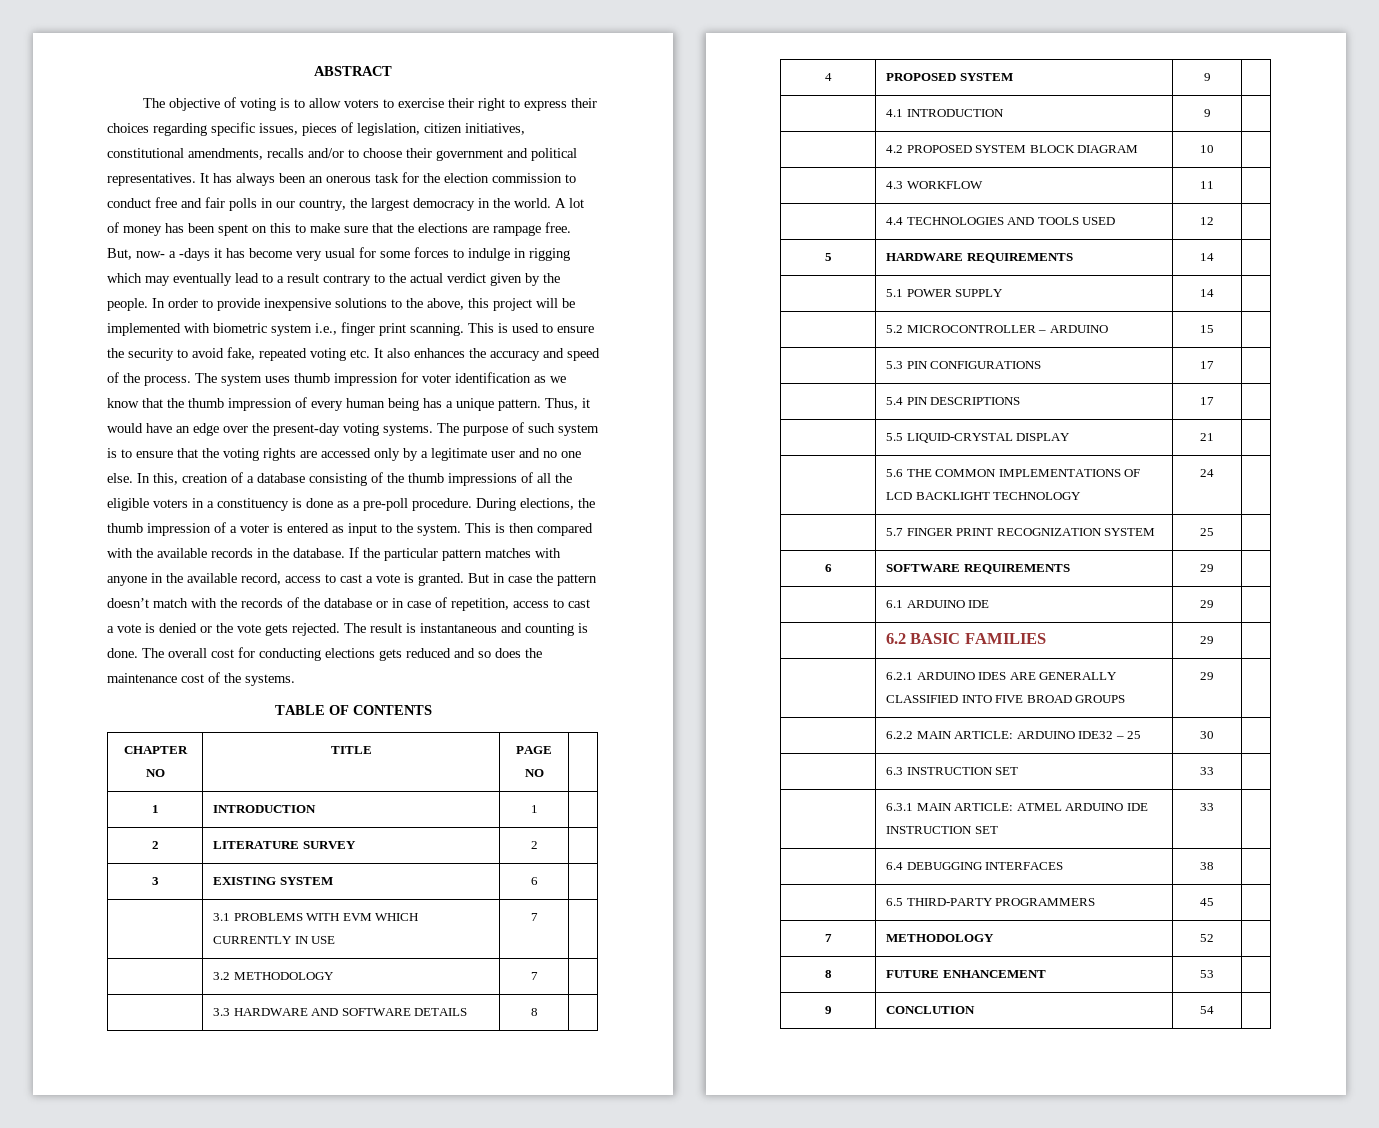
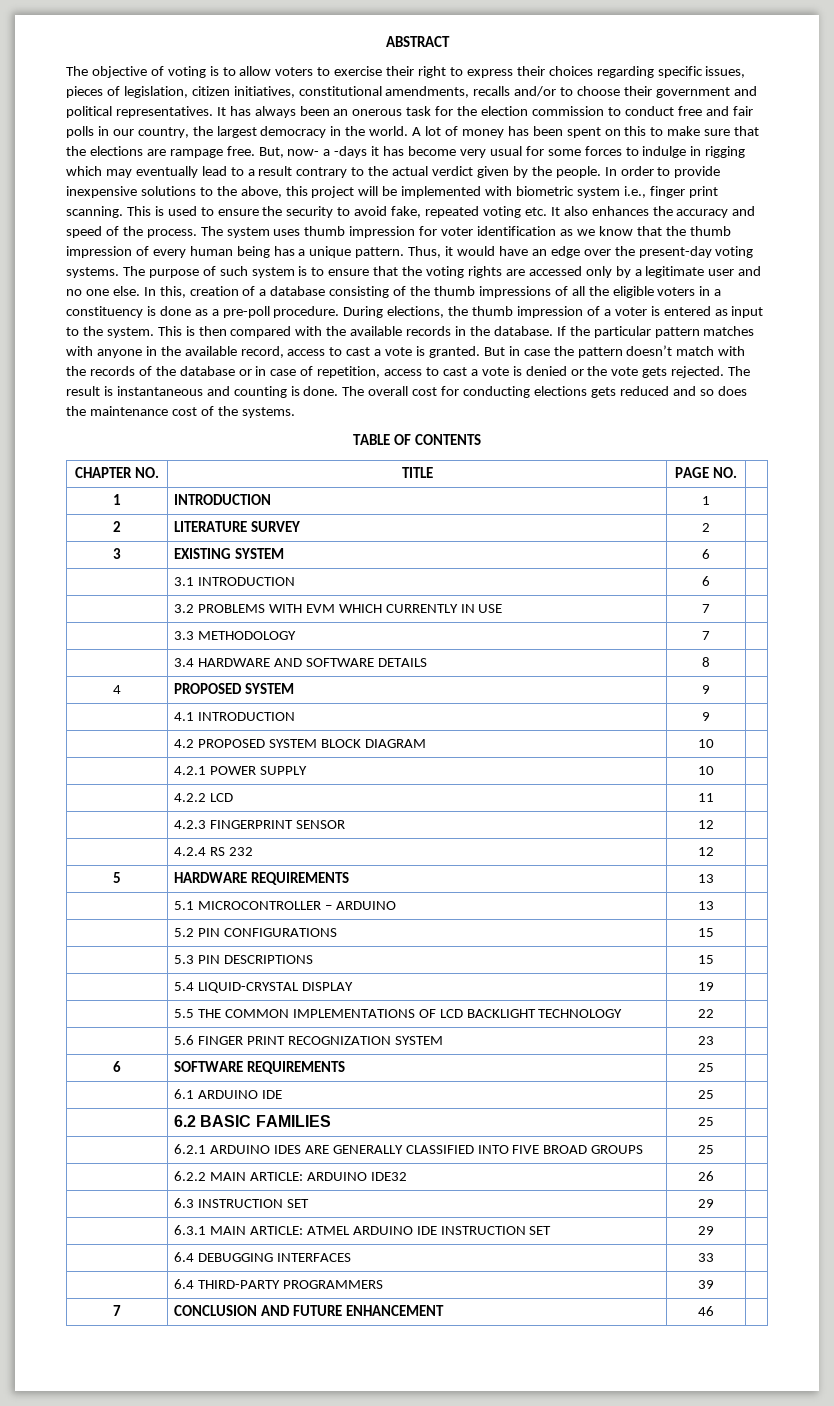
- CHAPTER NO | TITLE | PAGE NO |
+ CHAPTER NO. | TITLE | PAGE NO. |
- | 3.1 PROBLEMS WITH EVM WHICH CURRENTLY IN USE | 7 |
+ | 3.1 INTRODUCTION | 6 |
+ | 3.2 PROBLEMS WITH EVM WHICH CURRENTLY IN USE | 7 |
- | 3.2 METHODOLOGY | 7 |
+ | 3.3 METHODOLOGY | 7 |
- | 3.3 HARDWARE AND SOFTWARE DETAILS | 8 |
+ | 3.4 HARDWARE AND SOFTWARE DETAILS | 8 |
- | 4.3 WORKFLOW | 11 |
- | 4.4 TECHNOLOGIES AND TOOLS USED | 12 |
+ | 4.2.1 POWER SUPPLY | 10 |
+ | 4.2.2 LCD | 11 |
+ | 4.2.3 FINGERPRINT SENSOR | 12 |
+ | 4.2.4 RS 232 | 12 |
- 5 | HARDWARE REQUIREMENTS | 14 |
+ 5 | HARDWARE REQUIREMENTS | 13 |
- | 5.1 POWER SUPPLY | 14 |
- | 5.2 MICROCONTROLLER – ARDUINO | 15 |
+ | 5.1 MICROCONTROLLER – ARDUINO | 13 |
+ | 5.2 PIN CONFIGURATIONS | 15 |
- | 5.3 PIN CONFIGURATIONS | 17 |
+ | 5.3 PIN DESCRIPTIONS | 15 |
- | 5.4 PIN DESCRIPTIONS | 17 |
- | 5.5 LIQUID-CRYSTAL DISPLAY | 21 |
- | 5.6 THE COMMON IMPLEMENTATIONS OF LCD BACKLIGHT TECHNOLOGY | 24 |
- | 5.7 FINGER PRINT RECOGNIZATION SYSTEM | 25 |
+ | 5.4 LIQUID-CRYSTAL DISPLAY | 19 |
+ | 5.5 THE COMMON IMPLEMENTATIONS OF LCD BACKLIGHT TECHNOLOGY | 22 |
+ | 5.6 FINGER PRINT RECOGNIZATION SYSTEM | 23 |
- 6 | SOFTWARE REQUIREMENTS | 29 |
+ 6 | SOFTWARE REQUIREMENTS | 25 |
- | 6.1 ARDUINO IDE | 29 |
+ | 6.1 ARDUINO IDE | 25 |
- | 6.2 BASIC FAMILIES | 29 |
+ | 6.2 BASIC FAMILIES | 25 |
- | 6.2.1 ARDUINO IDES ARE GENERALLY CLASSIFIED INTO FIVE BROAD GROUPS | 29 |
+ | 6.2.1 ARDUINO IDES ARE GENERALLY CLASSIFIED INTO FIVE BROAD GROUPS | 25 |
- | 6.2.2 MAIN ARTICLE: ARDUINO IDE32 – 25 | 30 |
+ | 6.2.2 MAIN ARTICLE: ARDUINO IDE32 | 26 |
- | 6.3 INSTRUCTION SET | 33 |
+ | 6.3 INSTRUCTION SET | 29 |
- | 6.3.1 MAIN ARTICLE: ATMEL ARDUINO IDE INSTRUCTION SET | 33 |
+ | 6.3.1 MAIN ARTICLE: ATMEL ARDUINO IDE INSTRUCTION SET | 29 |
- | 6.4 DEBUGGING INTERFACES | 38 |
- | 6.5 THIRD-PARTY PROGRAMMERS | 45 |
- 7 | METHODOLOGY | 52 |
- 8 | FUTURE ENHANCEMENT | 53 |
- 9 | CONCLUTION | 54 |
+ | 6.4 DEBUGGING INTERFACES | 33 |
+ | 6.4 THIRD-PARTY PROGRAMMERS | 39 |
+ 7 | CONCLUSION AND FUTURE ENHANCEMENT | 46 |

